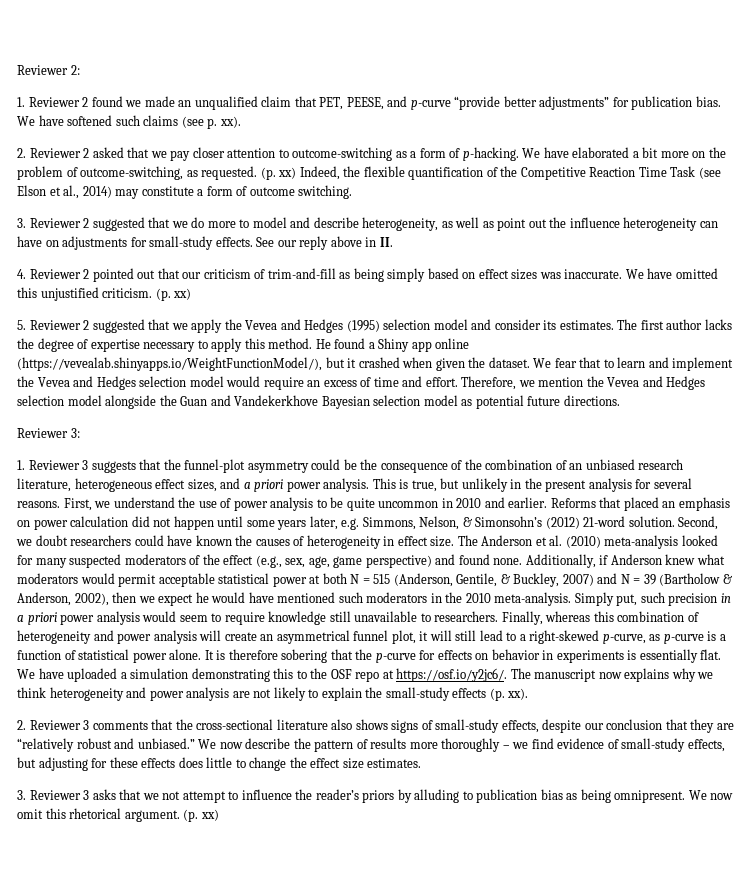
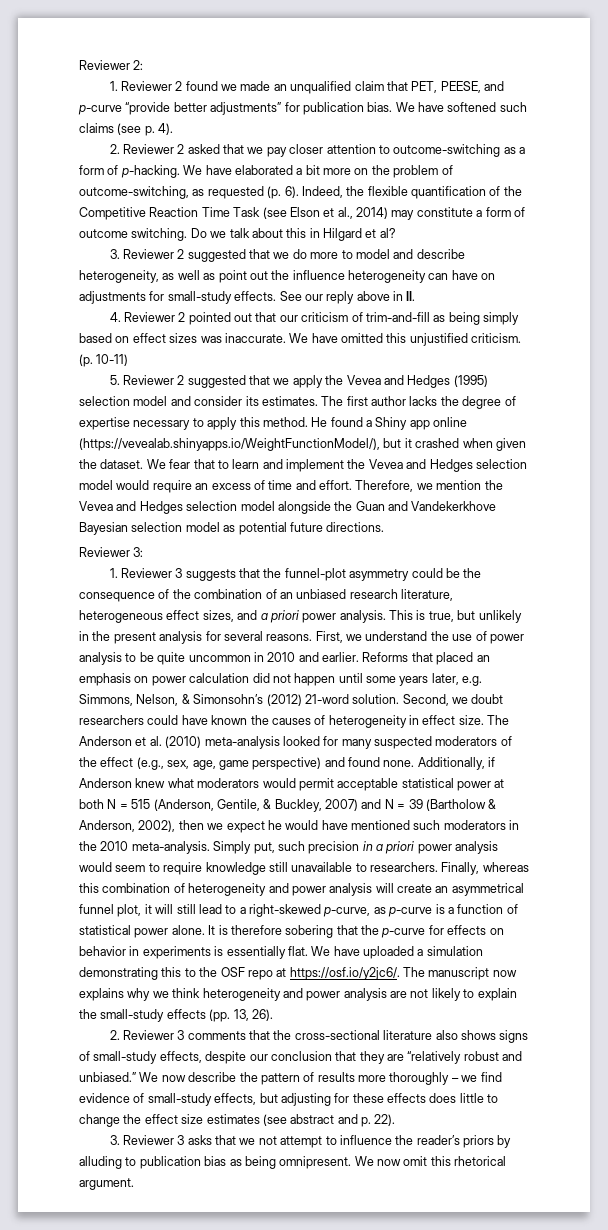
- We have softened such claims (see p. xx).
+ We have softened such claims (see p. 4).
- We have elaborated a bit more on the problem of outcome-switching, as requested. (p. xx) Indeed, the flexible quantification of the Competitive Reaction Time Task (see Elson et al., 2014) may constitute a form of outcome switching.
+ We have elaborated a bit more on the problem of outcome-switching, as requested (p. 6). Indeed, the flexible quantification of the Competitive Reaction Time Task (see Elson et al., 2014) may constitute a form of outcome switching. Do we talk about this in Hilgard et al?
- We have omitted this unjustified criticism. (p. xx)
+ We have omitted this unjustified criticism. (p. 10-11)
- We have uploaded a simulation demonstrating this to the OSF repo at https://osf.io/y2jc6/. The manuscript now explains why we think heterogeneity and power analysis are not likely to explain the small-study effects (p. xx).
+ We have uploaded a simulation demonstrating this to the OSF repo at https://osf.io/y2jc6/. The manuscript now explains why we think heterogeneity and power analysis are not likely to explain the small-study effects (pp. 13, 26).
- We now describe the pattern of results more thoroughly – we find evidence of small-study effects, but adjusting for these effects does little to change the effect size estimates.
+ We now describe the pattern of results more thoroughly – we find evidence of small-study effects, but adjusting for these effects does little to change the effect size estimates (see abstract and p. 22).
- We now omit this rhetorical argument. (p. xx)
+ We now omit this rhetorical argument.

